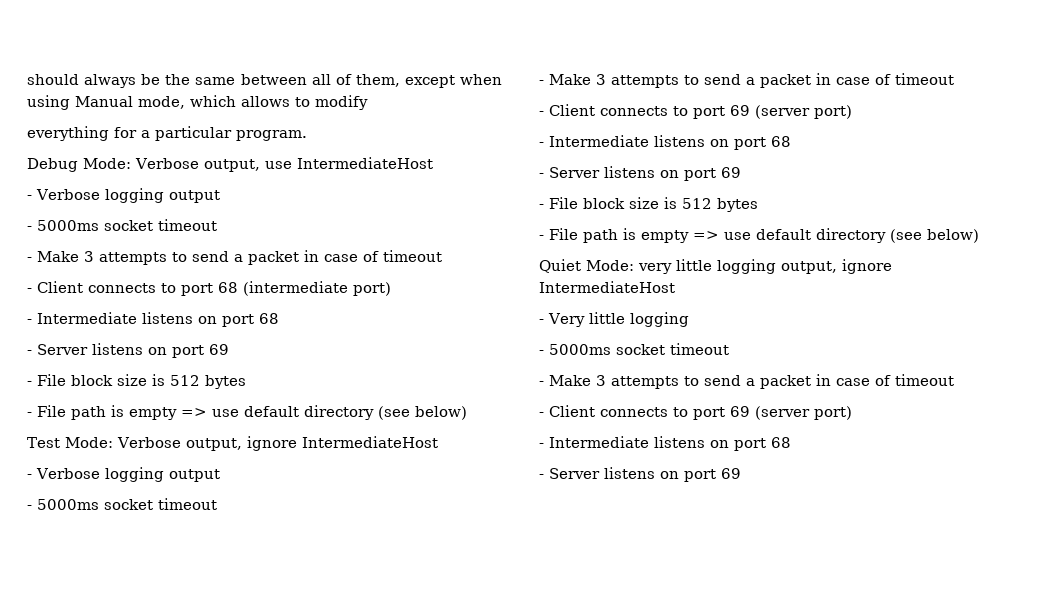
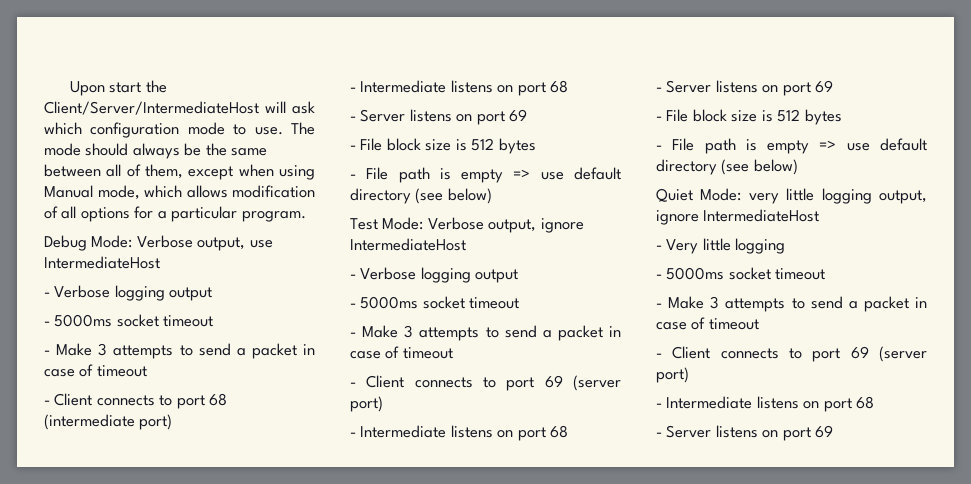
- should always be the same between all of them, except when using Manual mode, which allows to modify
- everything for a particular program.
+ Upon start the Client/Server/IntermediateHost will ask which configuration mode to use. The mode should always be the same between all of them, except when using Manual mode, which allows modification of all options for a particular program.

